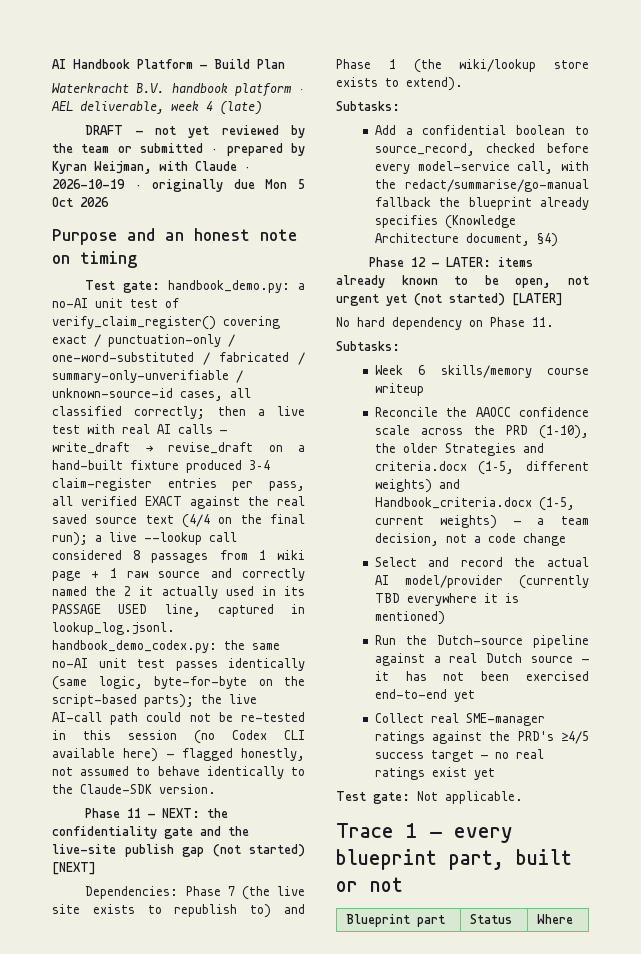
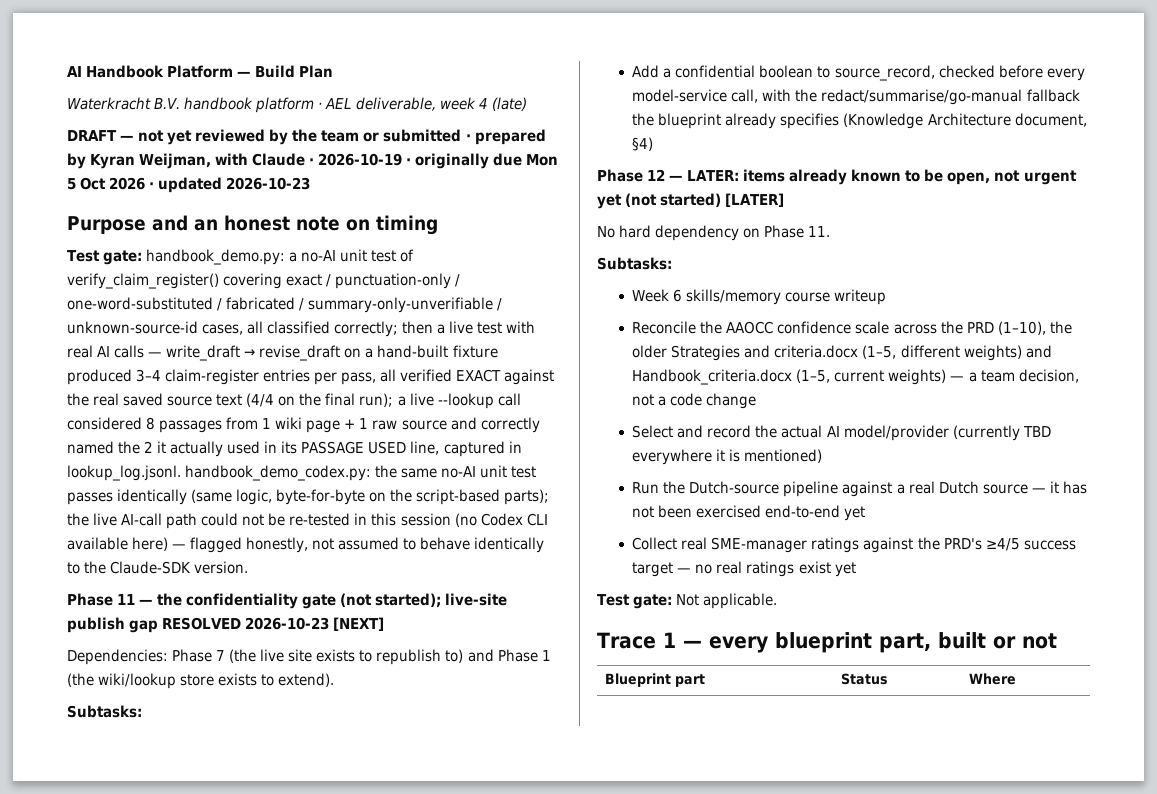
- DRAFT — not yet reviewed by the team or submitted · prepared by Kyran Weijman, with Claude · 2026-10-19 · originally due Mon 5 Oct 2026
+ DRAFT — not yet reviewed by the team or submitted · prepared by Kyran Weijman, with Claude · 2026-10-19 · originally due Mon 5 Oct 2026 · updated 2026-10-23
- Phase 11 — NEXT: the confidentiality gate and the live-site publish gap (not started) [NEXT]
+ Phase 11 — the confidentiality gate (not started); live-site publish gap RESOLVED 2026-10-23 [NEXT]

